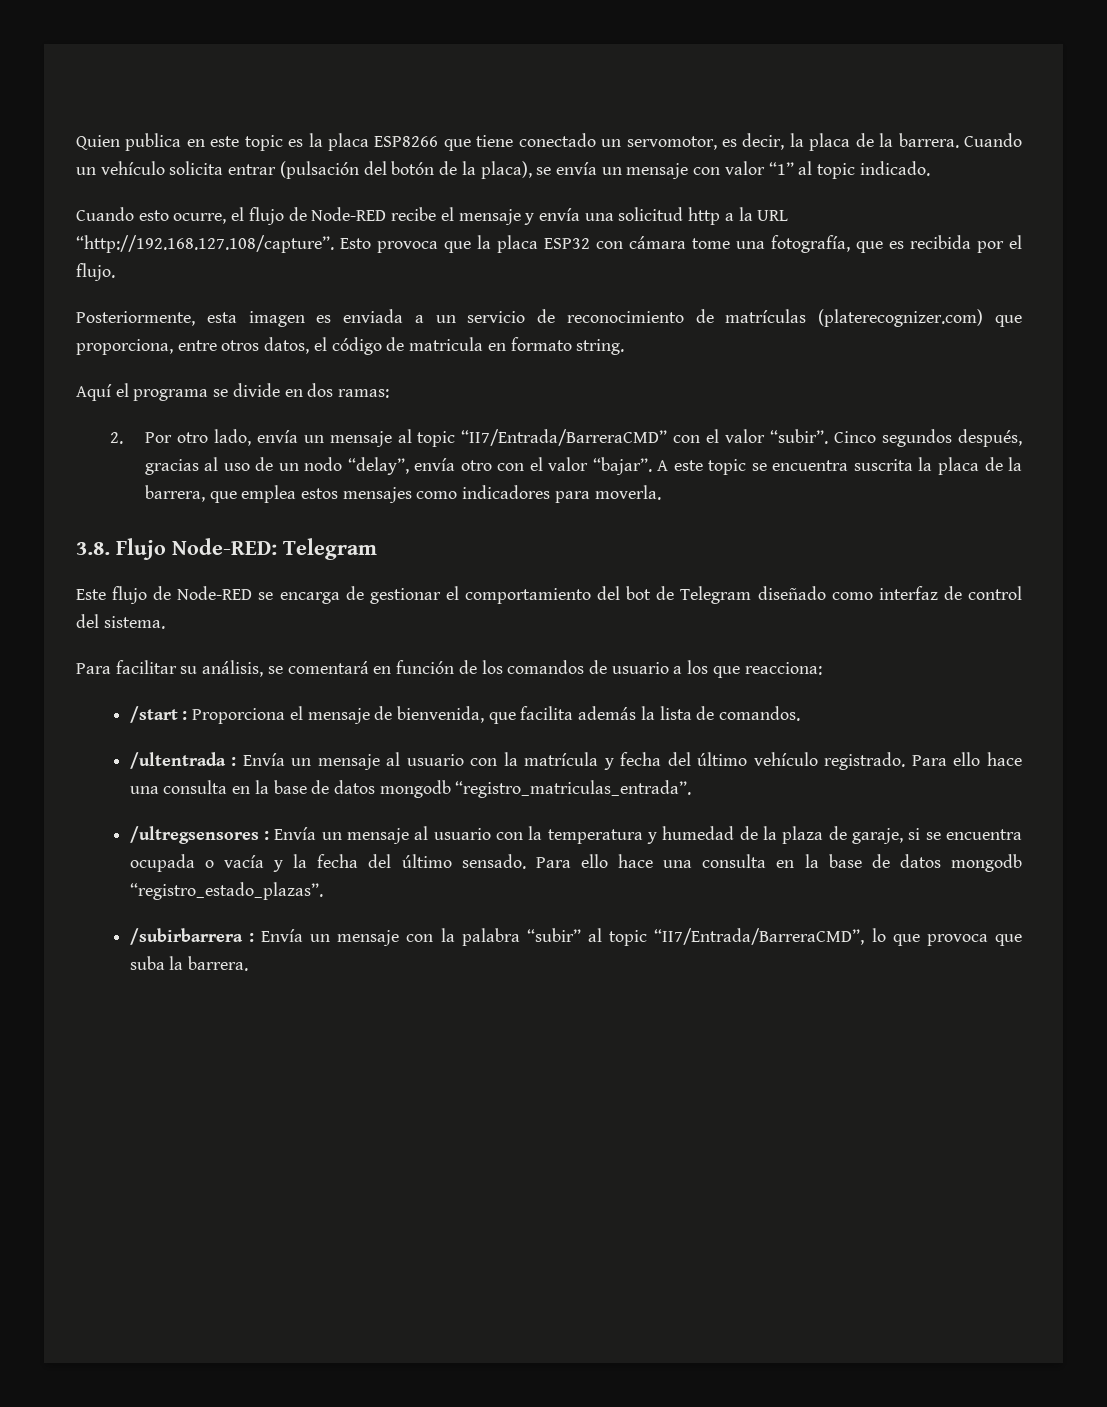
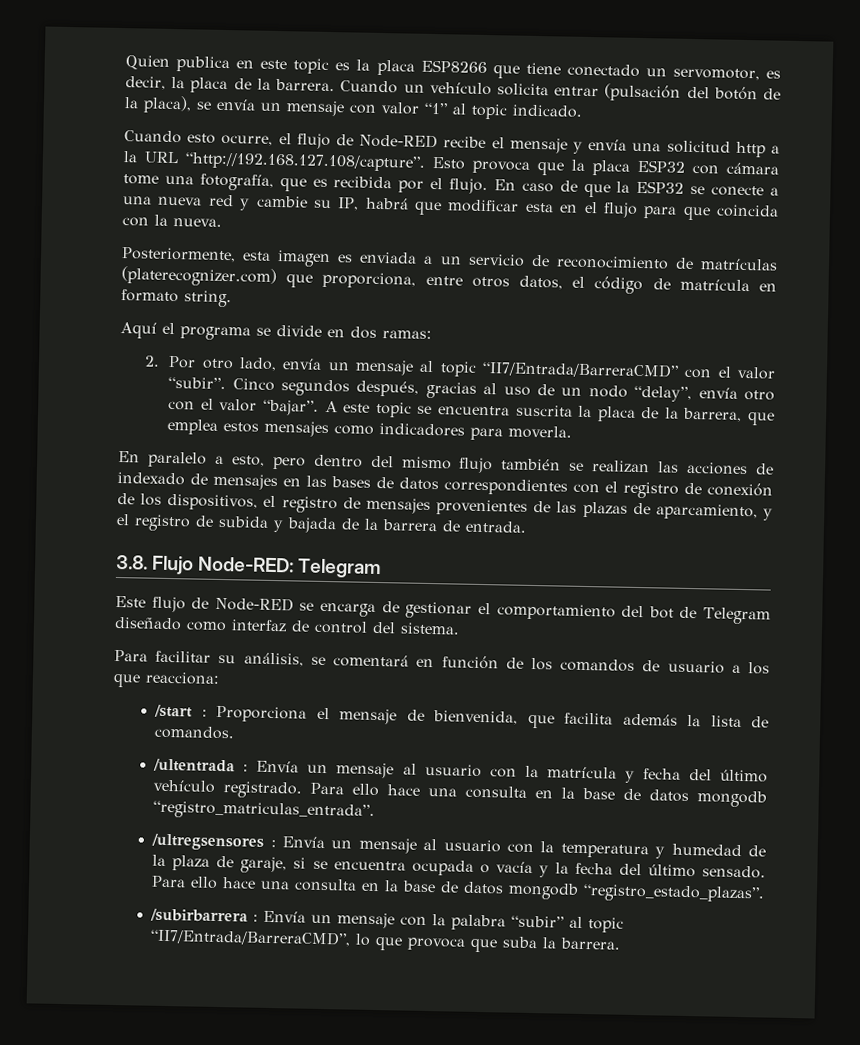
+ En caso de que la ESP32 se conecte a una nueva red y cambie su IP, habrá que modificar esta en el flujo para que coincida con la nueva.
- Posteriormente, esta imagen es enviada a un servicio de reconocimiento de matrículas (platerecognizer.com) que proporciona, entre otros datos, el código de matricula en formato string.
+ Posteriormente, esta imagen es enviada a un servicio de reconocimiento de matrículas (platerecognizer.com) que proporciona, entre otros datos, el código de matrícula en formato string.
+ En paralelo a esto, pero dentro del mismo flujo también se realizan las acciones de indexado de mensajes en las bases de datos correspondientes con el registro de conexión de los dispositivos, el registro de mensajes provenientes de las plazas de aparcamiento, y el registro de subida y bajada de la barrera de entrada.

